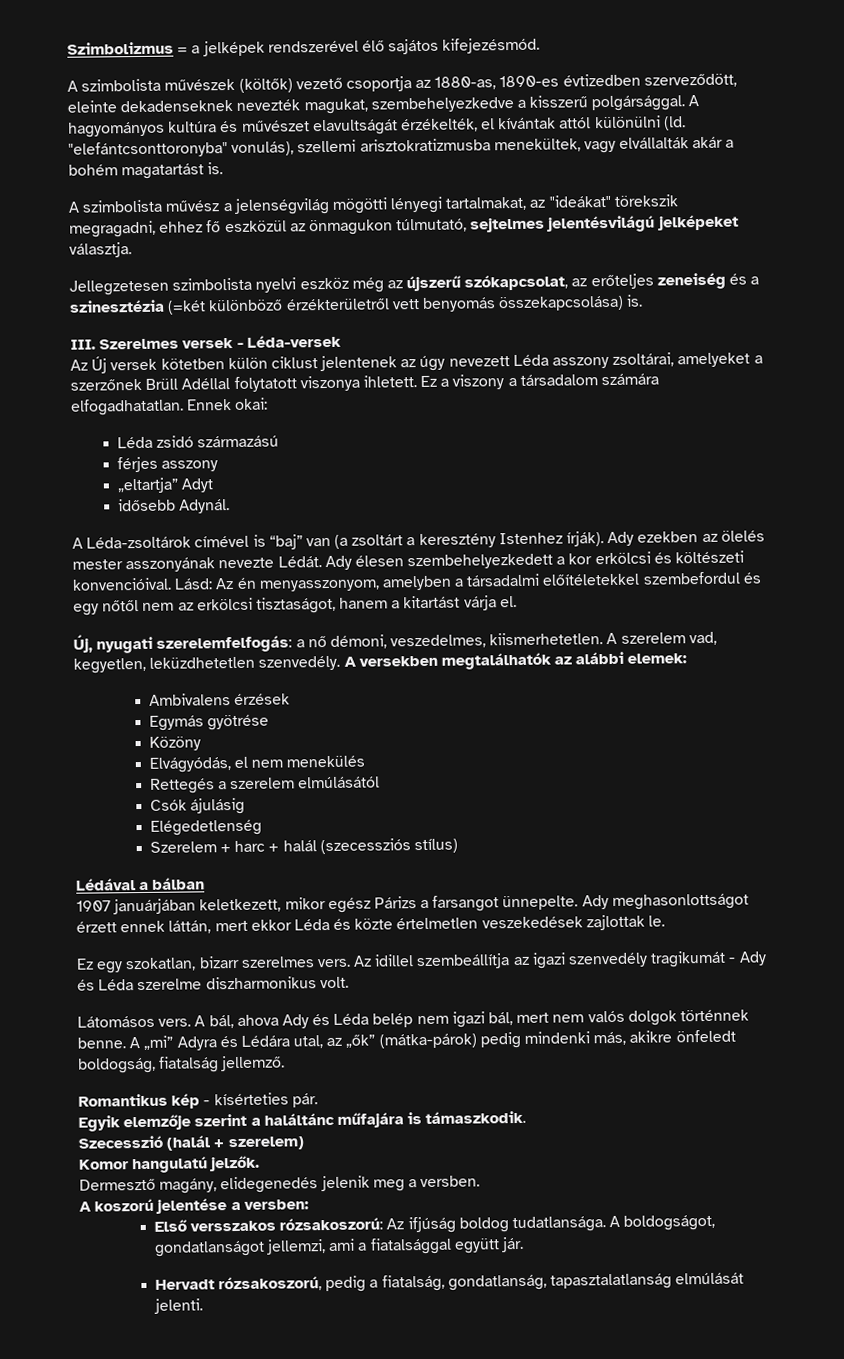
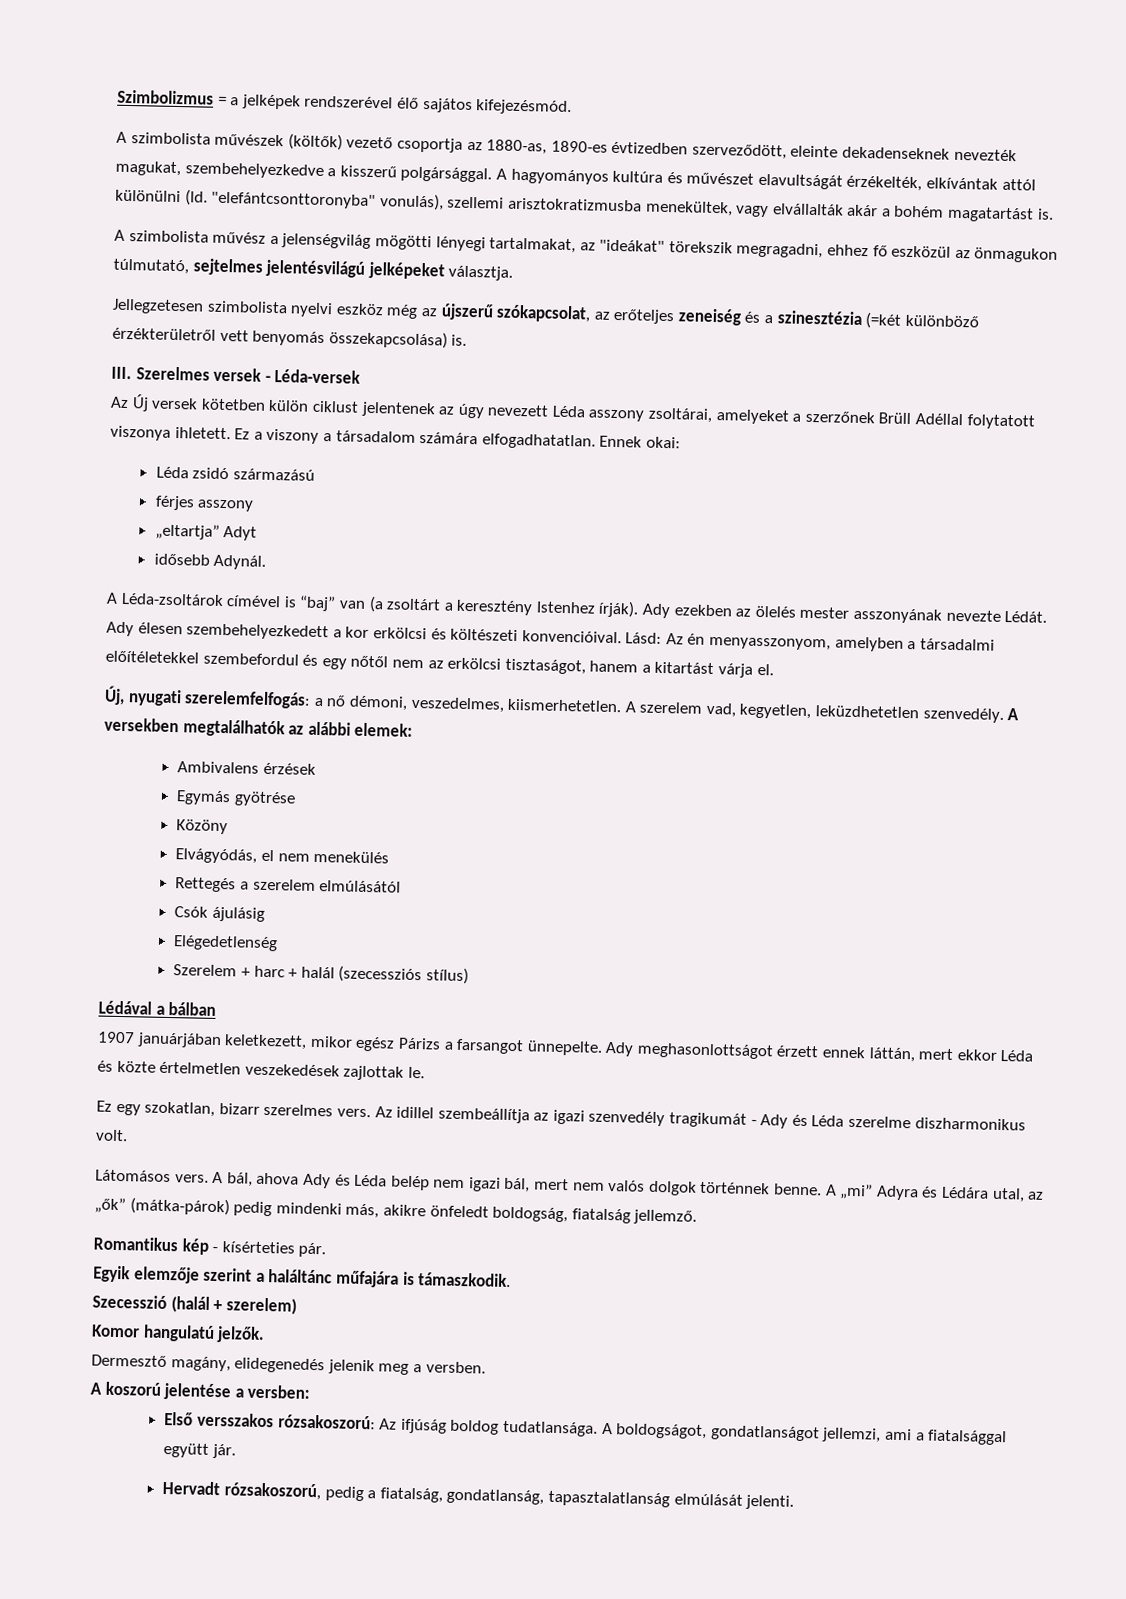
- A hagyományos kultúra és művészet elavultságát érzékelték, el kívántak attól különülni (ld.
+ A hagyományos kultúra és művészet elavultságát érzékelték, elkívántak attól különülni (ld.

